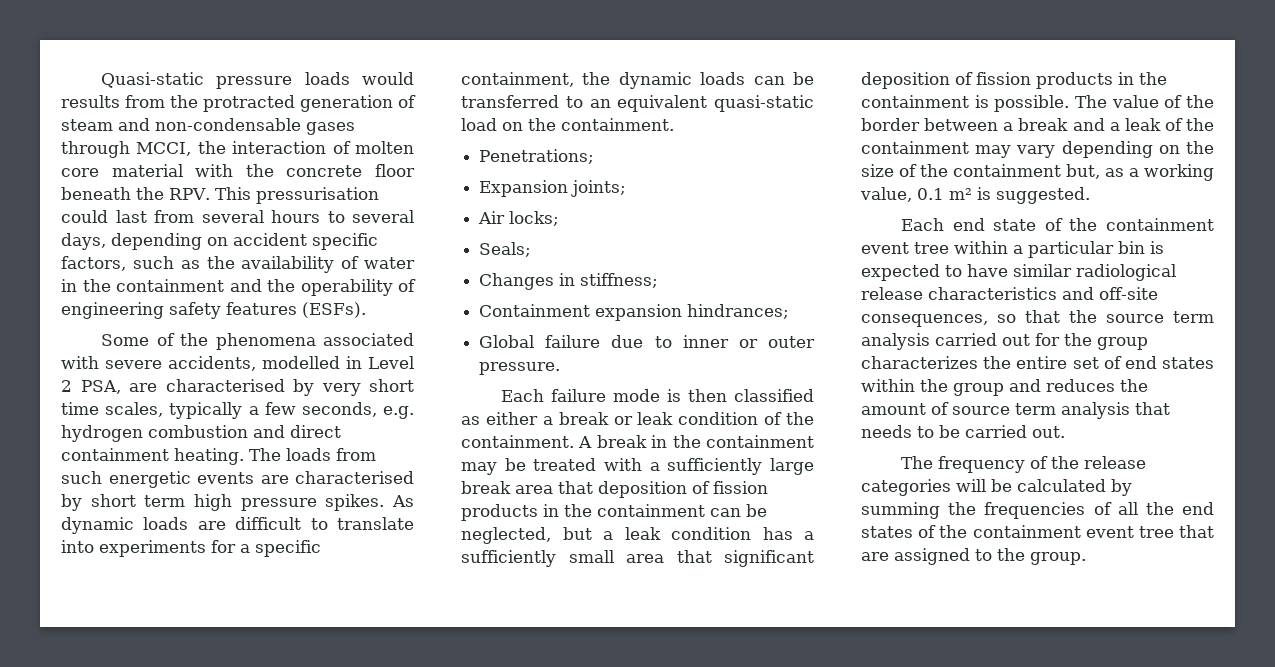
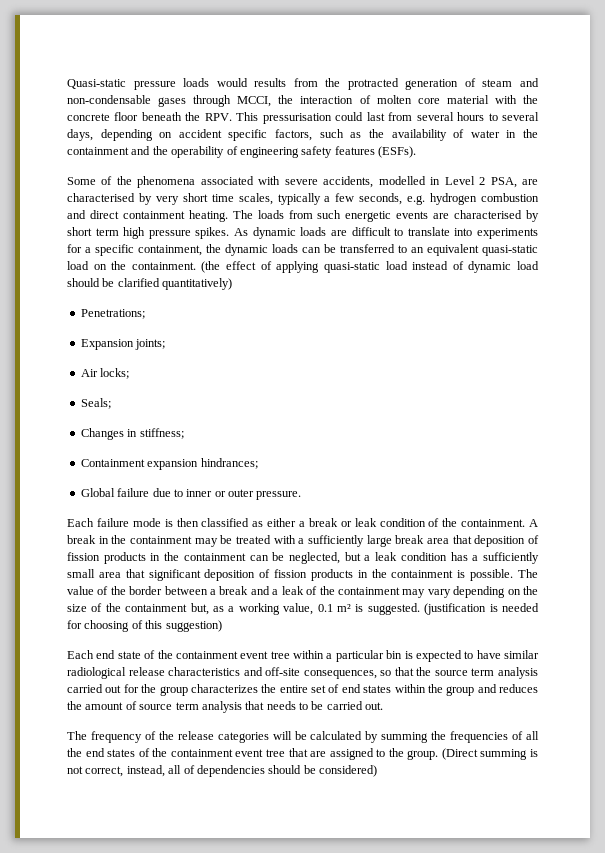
+ (the effect of applying quasi-static load instead of dynamic load should be clarified quantitatively)
+ (justification is needed for choosing of this suggestion)
+ (Direct summing is not correct, instead, all of dependencies should be considered)

